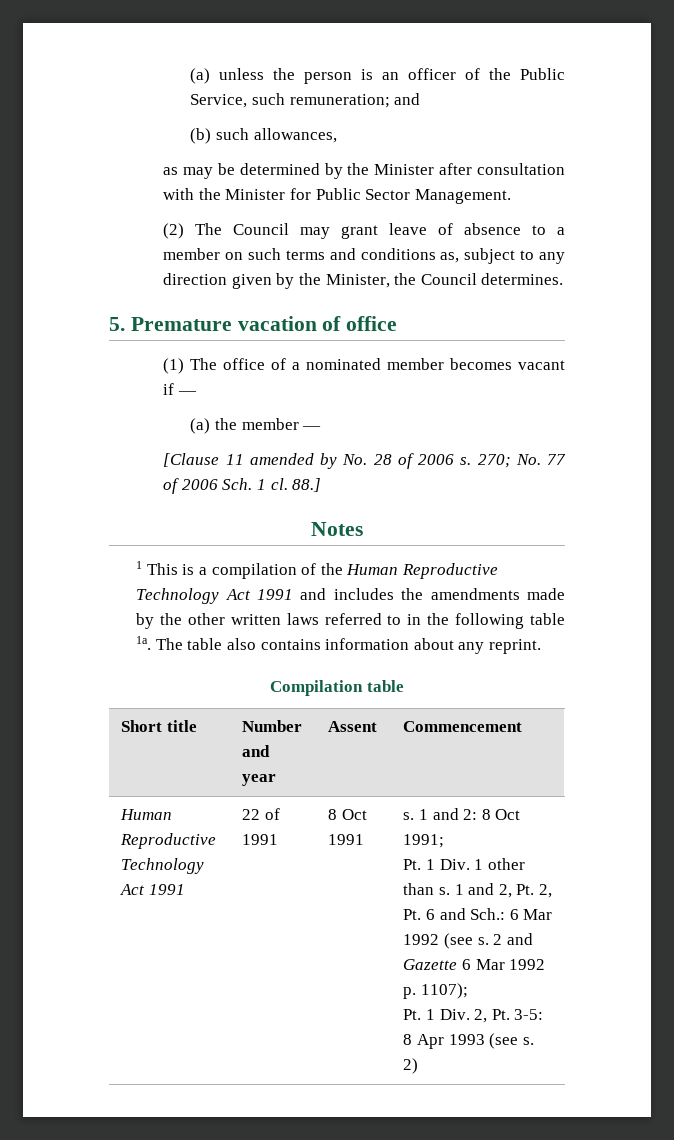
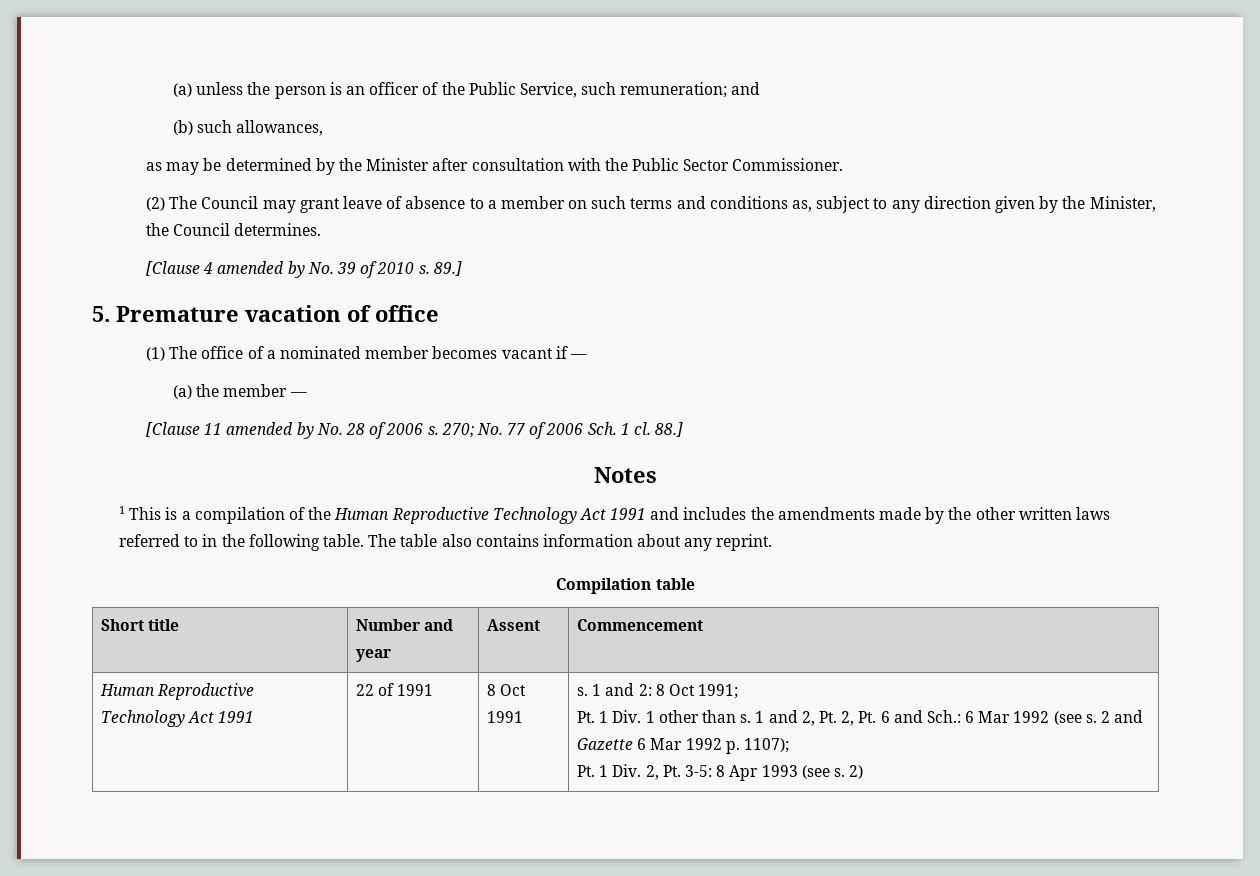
- as may be determined by the Minister after consultation with the Minister for Public Sector Management.
+ as may be determined by the Minister after consultation with the Public Sector Commissioner.
+ [Clause 4 amended by No. 39 of 2010 s. 89.]
- 1 This is a compilation of the Human Reproductive Technology Act 1991 and includes the amendments made by the other written laws referred to in the following table 1a.
+ 1 This is a compilation of the Human Reproductive Technology Act 1991 and includes the amendments made by the other written laws referred to in the following table.

